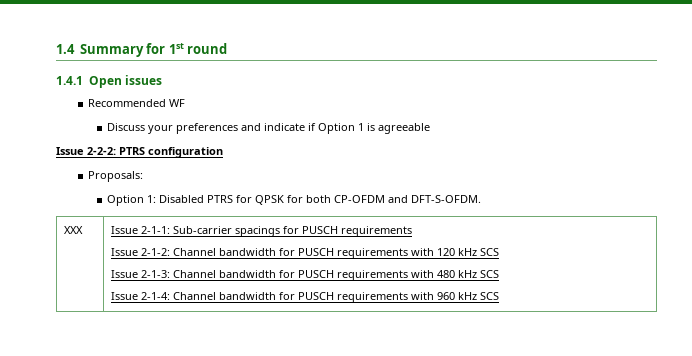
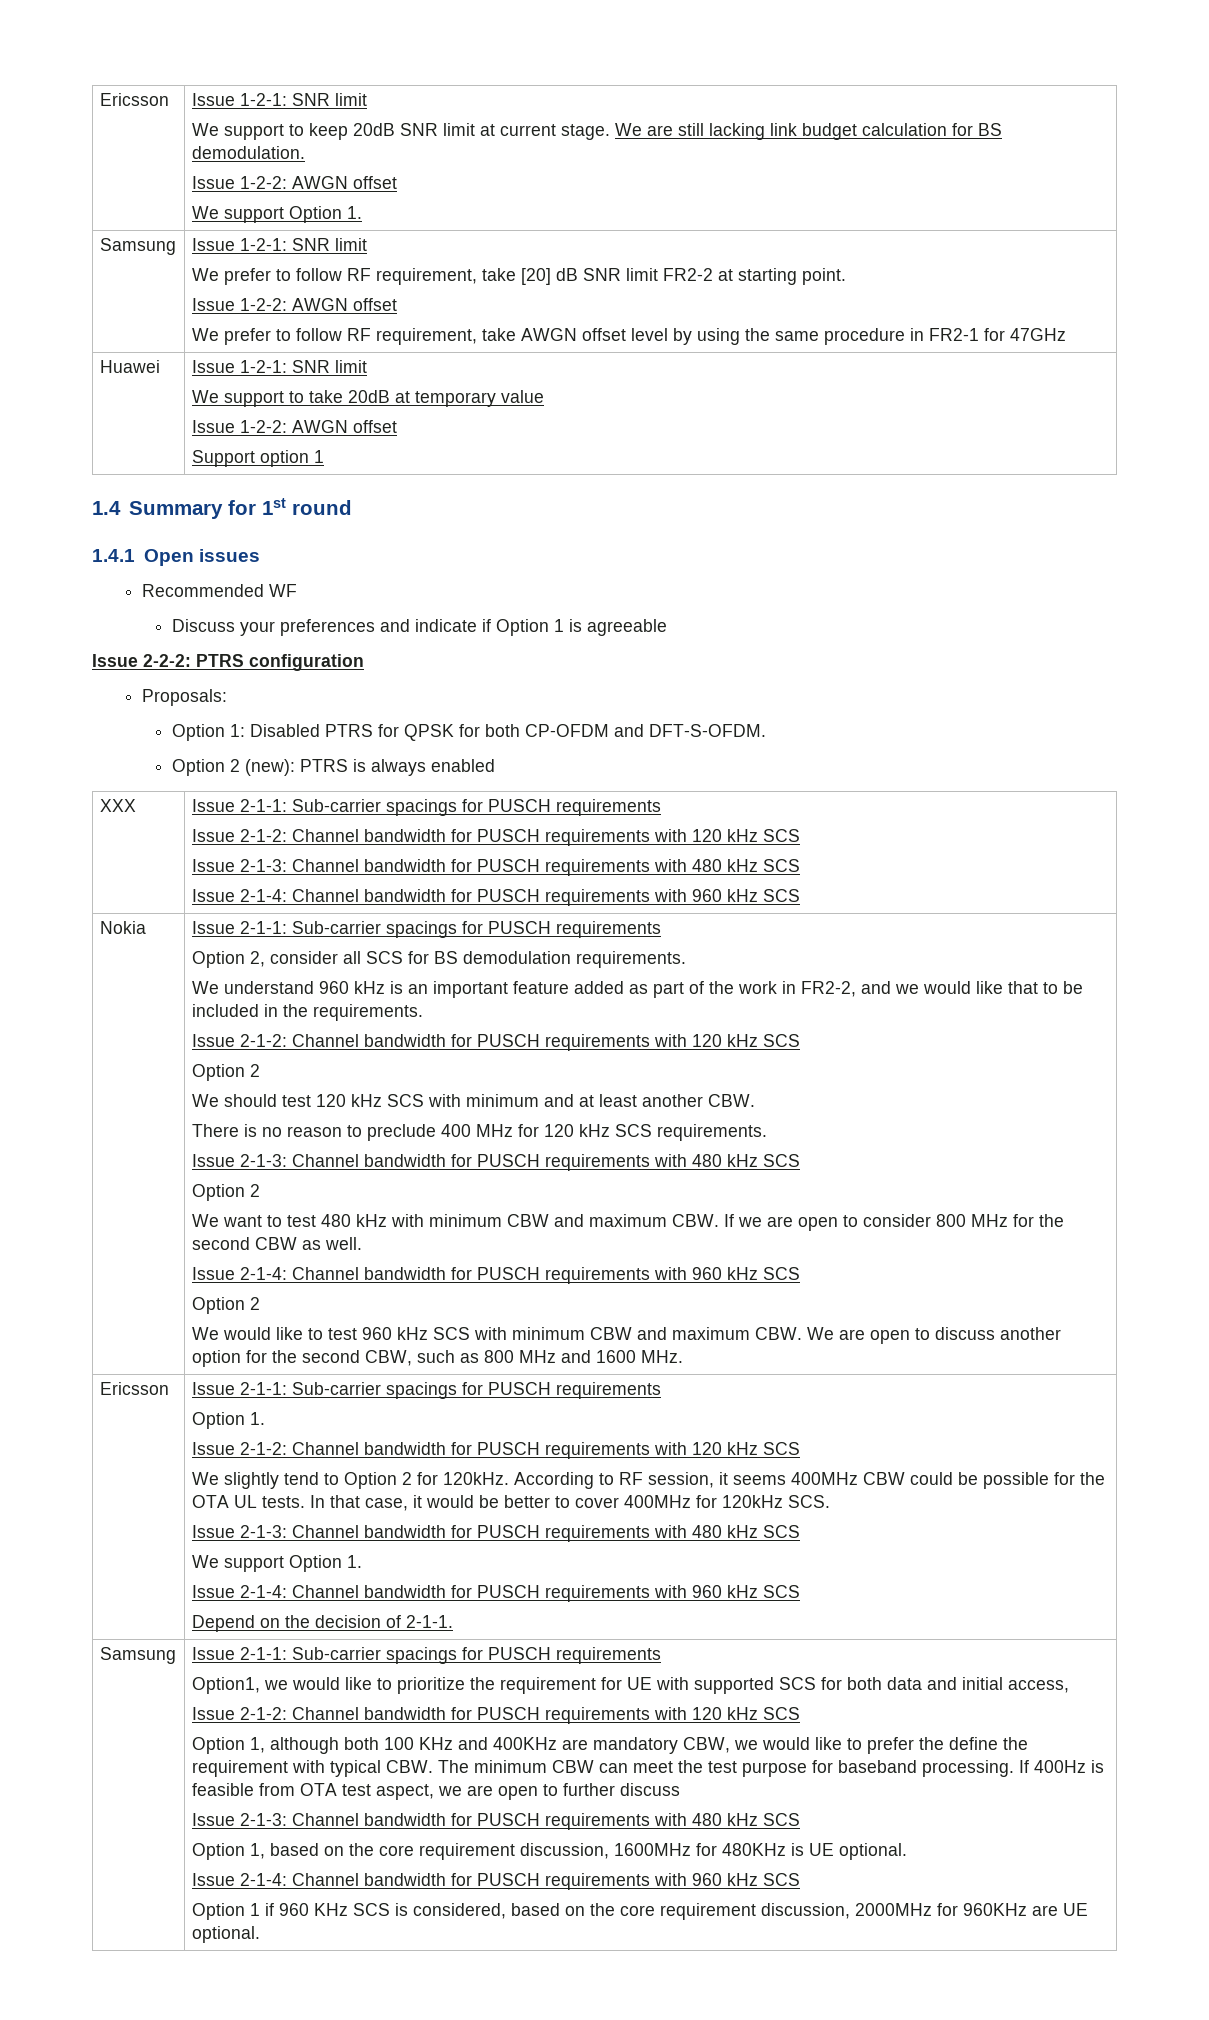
+ Ericsson | Issue 1-2-1: SNR limit
+ We support to keep 20dB SNR limit at current stage. We are still lacking link budget calculation for BS demodulation.
+ Issue 1-2-2: AWGN offset
+ We support Option 1.
+ Samsung | Issue 1-2-1: SNR limit
+ We prefer to follow RF requirement, take [20] dB SNR limit FR2-2 at starting point.
+ Issue 1-2-2: AWGN offset
+ We prefer to follow RF requirement, take AWGN offset level by using the same procedure in FR2-1 for 47GHz
+ Huawei | Issue 1-2-1: SNR limit
+ We support to take 20dB at temporary value
+ Issue 1-2-2: AWGN offset
+ Support option 1
+ Option 2 (new): PTRS is always enabled
+ Nokia | Issue 2-1-1: Sub-carrier spacings for PUSCH requirements
+ Option 2, consider all SCS for BS demodulation requirements.
+ We understand 960 kHz is an important feature added as part of the work in FR2-2, and we would like that to be included in the requirements.
+ Issue 2-1-2: Channel bandwidth for PUSCH requirements with 120 kHz SCS
+ Option 2
+ We should test 120 kHz SCS with minimum and at least another CBW.
+ There is no reason to preclude 400 MHz for 120 kHz SCS requirements.
+ Issue 2-1-3: Channel bandwidth for PUSCH requirements with 480 kHz SCS
+ Option 2
+ We want to test 480 kHz with minimum CBW and maximum CBW. If we are open to consider 800 MHz for the second CBW as well.
+ Issue 2-1-4: Channel bandwidth for PUSCH requirements with 960 kHz SCS
+ Option 2
+ We would like to test 960 kHz SCS with minimum CBW and maximum CBW. We are open to discuss another option for the second CBW, such as 800 MHz and 1600 MHz.
+ Ericsson | Issue 2-1-1: Sub-carrier spacings for PUSCH requirements
+ Option 1.
+ Issue 2-1-2: Channel bandwidth for PUSCH requirements with 120 kHz SCS
+ We slightly tend to Option 2 for 120kHz. According to RF session, it seems 400MHz CBW could be possible for the OTA UL tests. In that case, it would be better to cover 400MHz for 120kHz SCS.
+ Issue 2-1-3: Channel bandwidth for PUSCH requirements with 480 kHz SCS
+ We support Option 1.
+ Issue 2-1-4: Channel bandwidth for PUSCH requirements with 960 kHz SCS
+ Depend on the decision of 2-1-1.
+ Samsung | Issue 2-1-1: Sub-carrier spacings for PUSCH requirements
+ Option1, we would like to prioritize the requirement for UE with supported SCS for both data and initial access,
+ Issue 2-1-2: Channel bandwidth for PUSCH requirements with 120 kHz SCS
+ Option 1, although both 100 KHz and 400KHz are mandatory CBW, we would like to prefer the define the requirement with typical CBW. The minimum CBW can meet the test purpose for baseband processing. If 400Hz is feasible from OTA test aspect, we are open to further discuss
+ Issue 2-1-3: Channel bandwidth for PUSCH requirements with 480 kHz SCS
+ Option 1, based on the core requirement discussion, 1600MHz for 480KHz is UE optional.
+ Issue 2-1-4: Channel bandwidth for PUSCH requirements with 960 kHz SCS
+ Option 1 if 960 KHz SCS is considered, based on the core requirement discussion, 2000MHz for 960KHz are UE optional.

